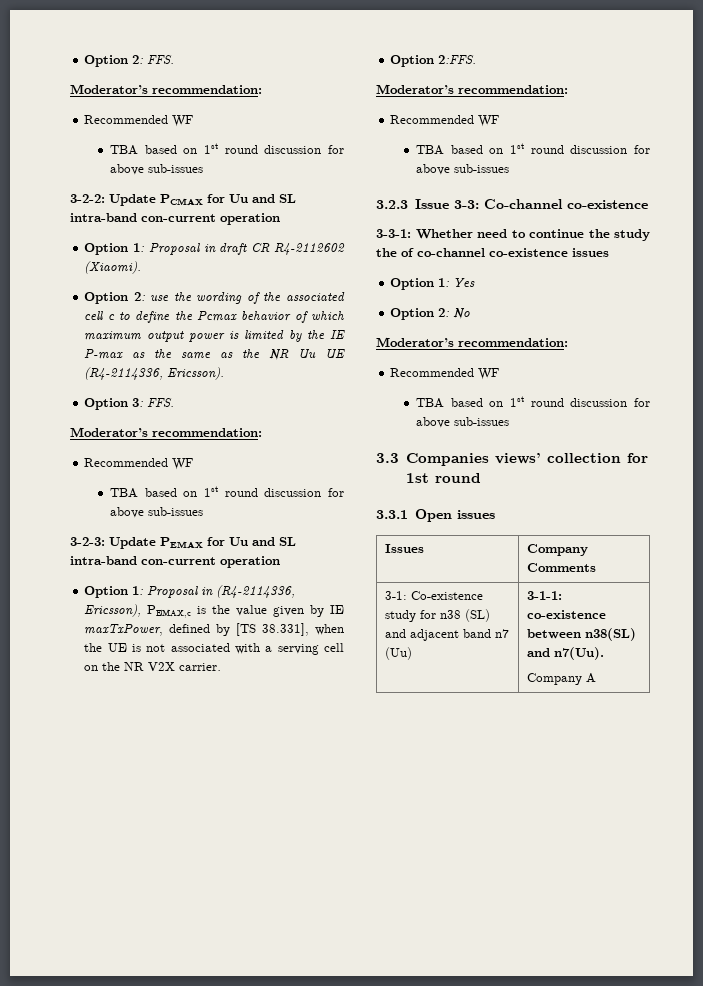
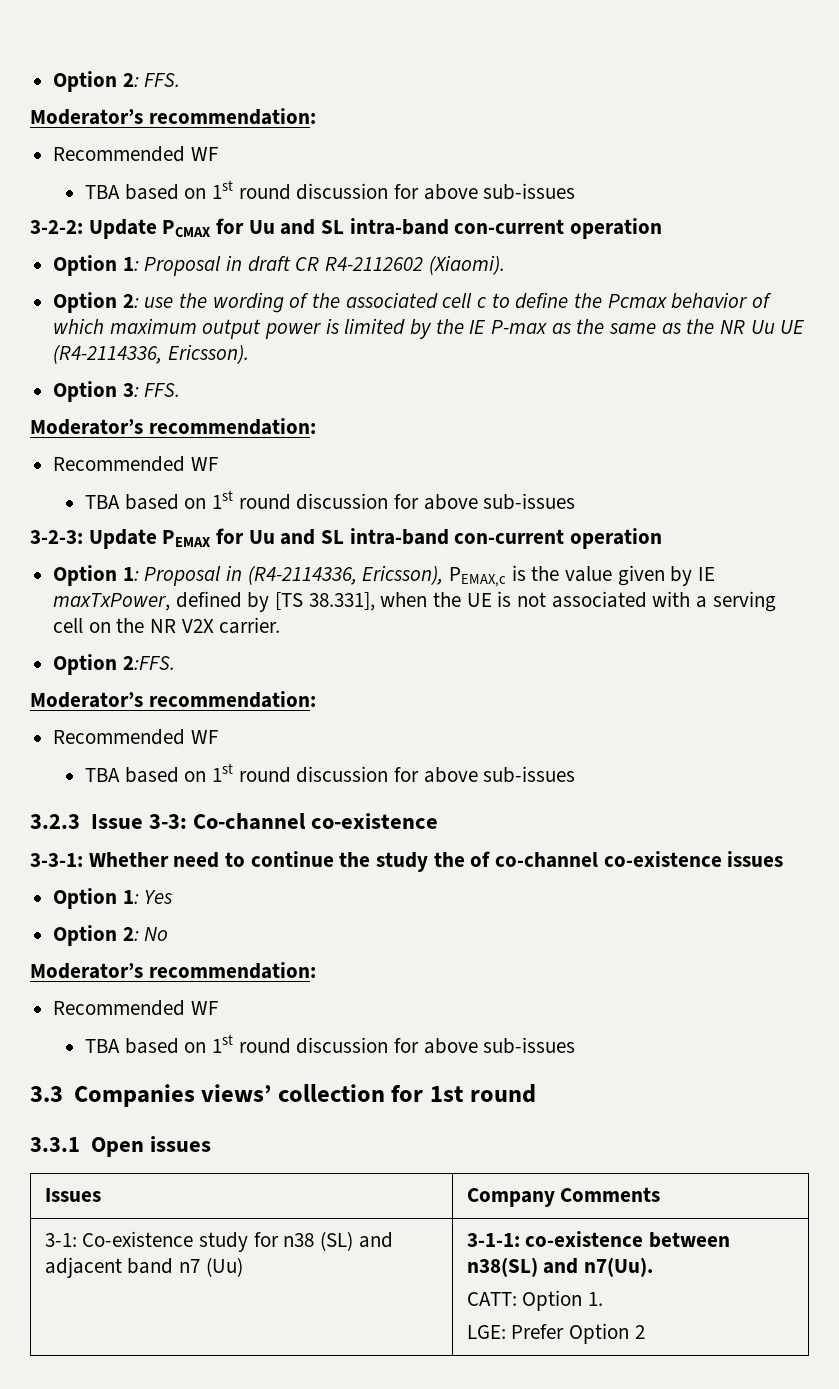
  3-1: Co-existence study for n38 (SL) and adjacent band n7 (Uu) | 3-1-1: co-existence between n38(SL) and n7(Uu).
- Company A
+ CATT: Option 1.
+ LGE: Prefer Option 2

